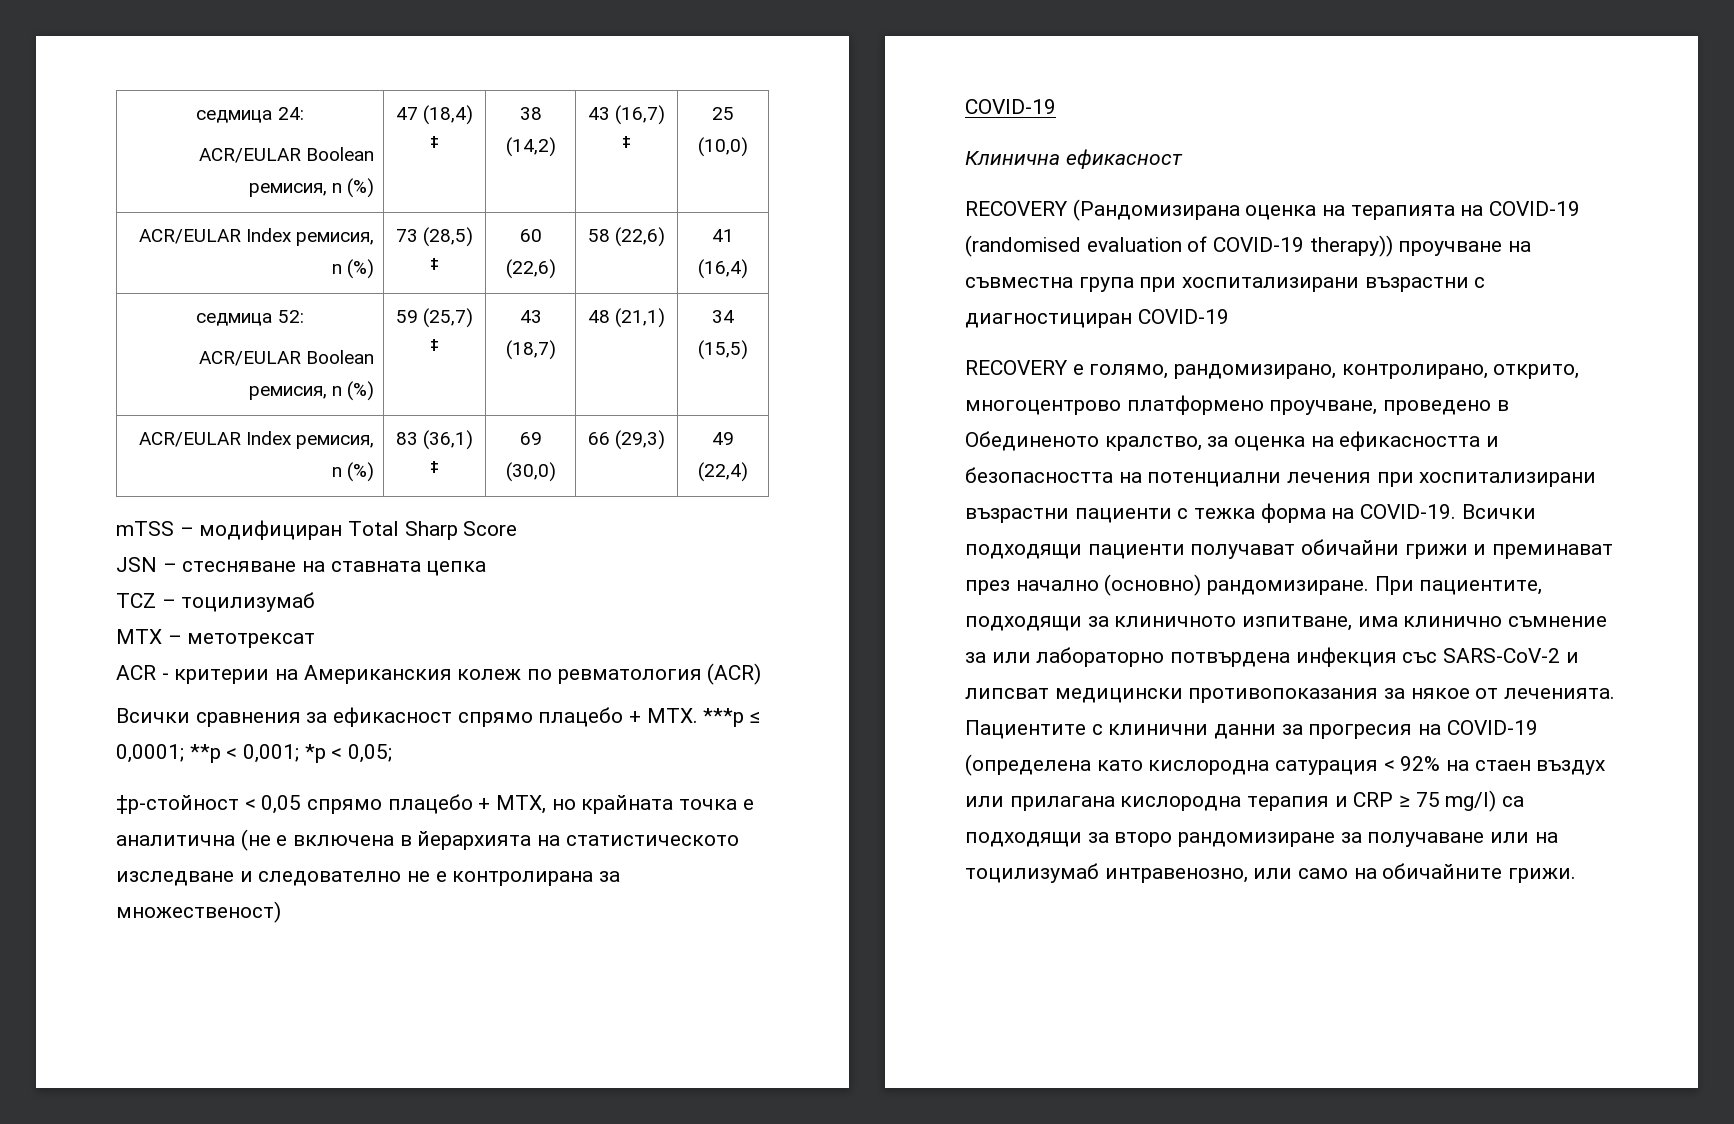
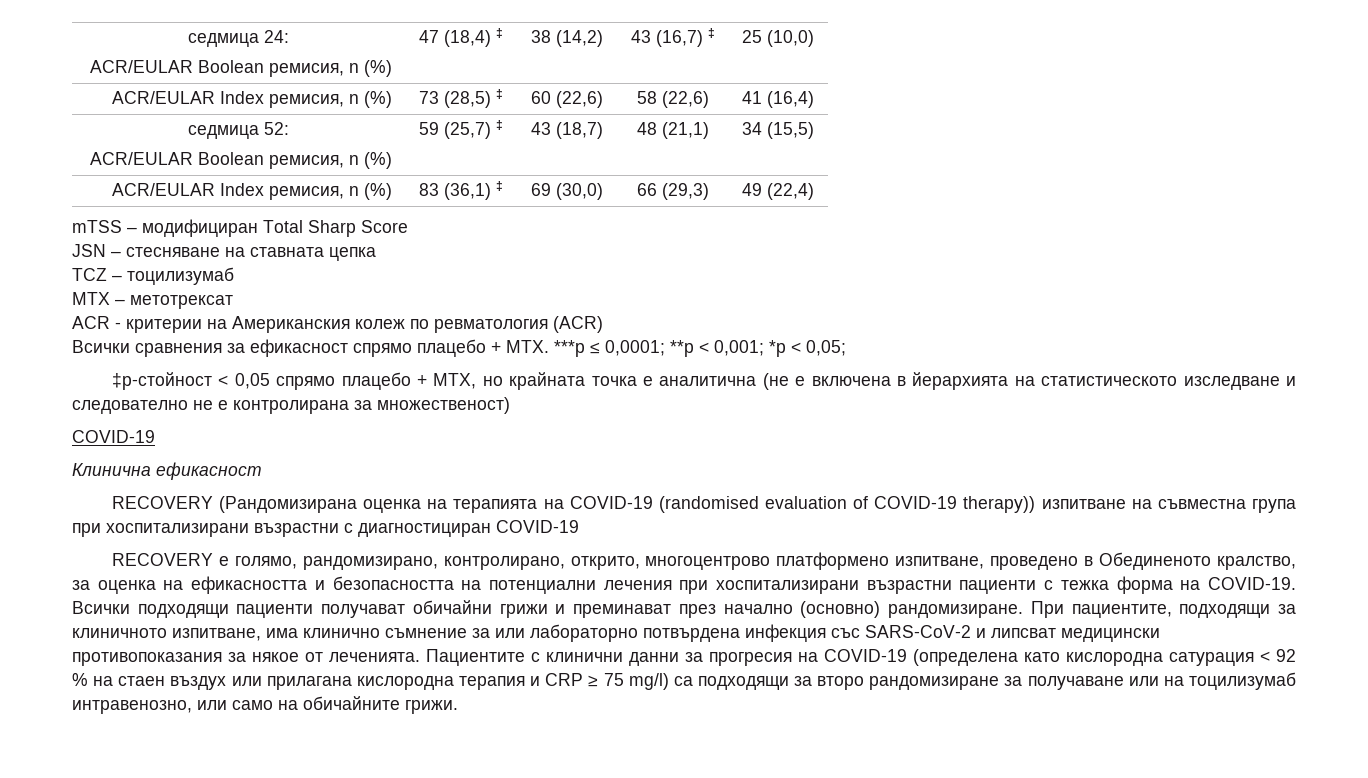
- RECOVERY (Рандомизирана оценка на терапията на COVID-19 (randomised evaluation of COVID-19 therapy)) проучване на съвместна група при хоспитализирани възрастни с диагностициран COVID-19
+ RECOVERY (Рандомизирана оценка на терапията на COVID-19 (randomised evaluation of COVID-19 therapy)) изпитване на съвместна група при хоспитализирани възрастни с диагностициран COVID-19
- RECOVERY е голямо, рандомизирано, контролирано, открито, многоцентрово платформено проучване, проведено в Обединеното кралство, за оценка на ефикасността и безопасността на потенциални лечения при хоспитализирани възрастни пациенти с тежка форма на COVID-19.
+ RECOVERY е голямо, рандомизирано, контролирано, открито, многоцентрово платформено изпитване, проведено в Обединеното кралство, за оценка на ефикасността и безопасността на потенциални лечения при хоспитализирани възрастни пациенти с тежка форма на COVID-19.
- Пациентите с клинични данни за прогресия на COVID-19 (определена като кислородна сатурация < 92% на стаен въздух или прилагана кислородна терапия и CRP ≥ 75 mg/l) са подходящи за второ рандомизиране за получаване или на тоцилизумаб интравенозно, или само на обичайните грижи.
+ Пациентите с клинични данни за прогресия на COVID-19 (определена като кислородна сатурация < 92 % на стаен въздух или прилагана кислородна терапия и CRP ≥ 75 mg/l) са подходящи за второ рандомизиране за получаване или на тоцилизумаб интравенозно, или само на обичайните грижи.

